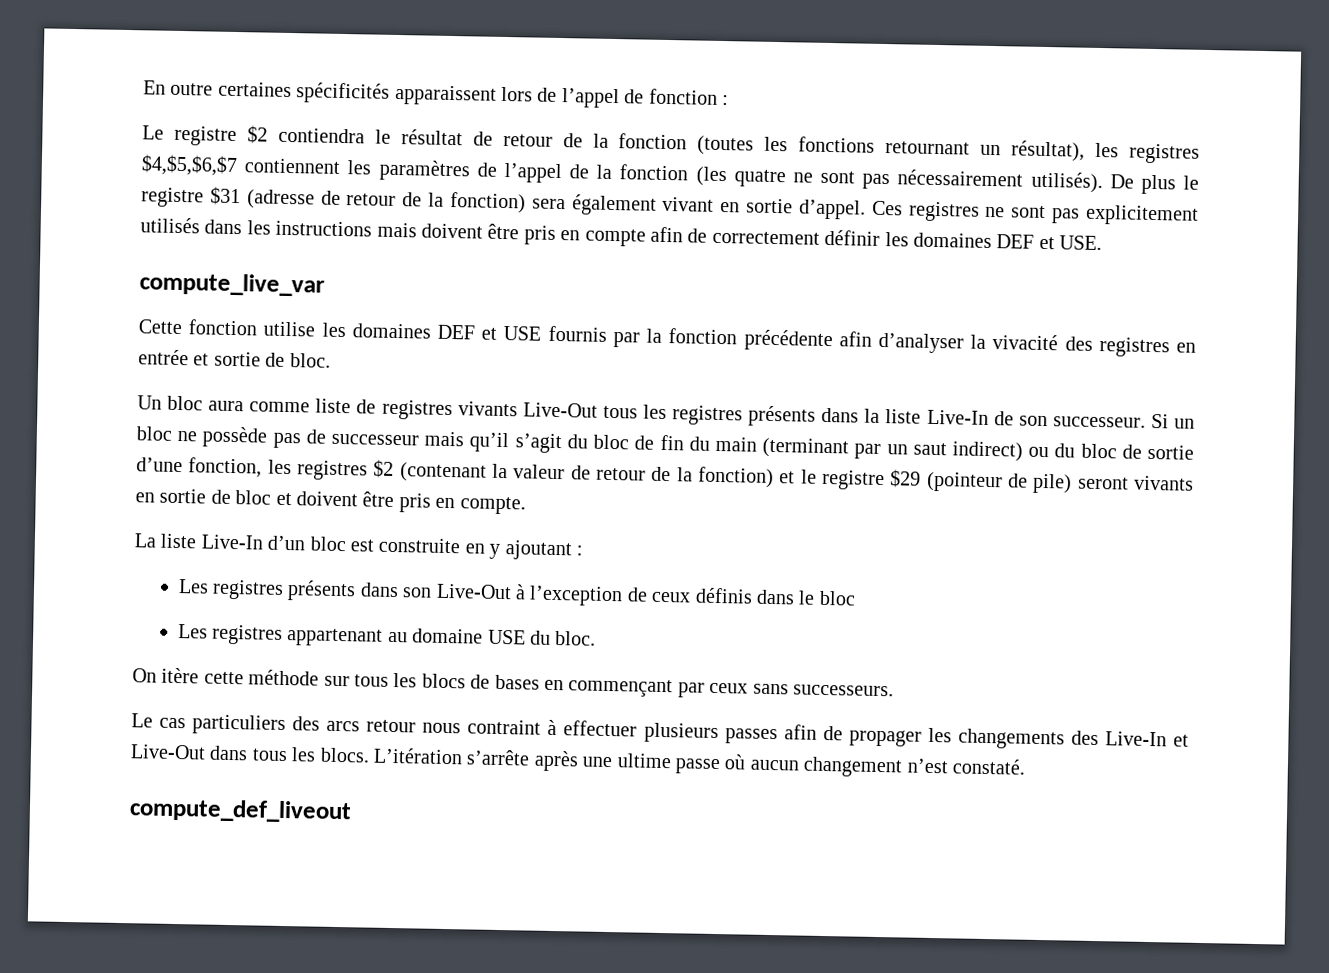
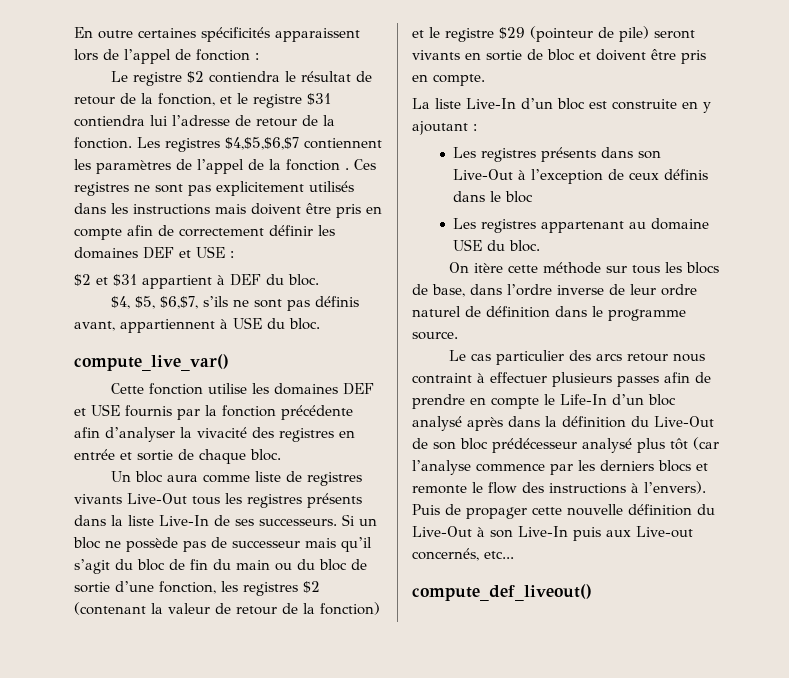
- Le registre $2 contiendra le résultat de retour de la fonction (toutes les fonctions retournant un résultat), les registres $4,$5,$6,$7 contiennent les paramètres de l’appel de la fonction (les quatre ne sont pas nécessairement utilisés). De plus le registre $31 (adresse de retour de la fonction) sera également vivant en sortie d’appel.
+ Le registre $2 contiendra le résultat de retour de la fonction, et le registre $31 contiendra lui l’adresse de retour de la fonction. Les registres $4,$5,$6,$7 contiennent les paramètres de l’appel de la fonction .
- Ces registres ne sont pas explicitement utilisés dans les instructions mais doivent être pris en compte afin de correctement définir les domaines DEF et USE.
- compute_live_var
+ Ces registres ne sont pas explicitement utilisés dans les instructions mais doivent être pris en compte afin de correctement définir les domaines DEF et USE :
+ $2 et $31 appartient à DEF du bloc.
+ $4, $5, $6,$7, s’ils ne sont pas définis avant, appartiennent à USE du bloc.
+ compute_live_var()
- Cette fonction utilise les domaines DEF et USE fournis par la fonction précédente afin d’analyser la vivacité des registres en entrée et sortie de bloc.
+ Cette fonction utilise les domaines DEF et USE fournis par la fonction précédente afin d’analyser la vivacité des registres en entrée et sortie de chaque bloc.
- Un bloc aura comme liste de registres vivants Live-Out tous les registres présents dans la liste Live-In de son successeur.
+ Un bloc aura comme liste de registres vivants Live-Out tous les registres présents dans la liste Live-In de ses successeurs.
- Si un bloc ne possède pas de successeur mais qu’il s’agit du bloc de fin du main (terminant par un saut indirect) ou du bloc de sortie d’une fonction, les registres $2 (contenant la valeur de retour de la fonction) et le registre $29 (pointeur de pile) seront vivants en sortie de bloc et doivent être pris en compte.
+ Si un bloc ne possède pas de successeur mais qu’il s’agit du bloc de fin du main ou du bloc de sortie d’une fonction, les registres $2 (contenant la valeur de retour de la fonction) et le registre $29 (pointeur de pile) seront vivants en sortie de bloc et doivent être pris en compte.
- On itère cette méthode sur tous les blocs de bases en commençant par ceux sans successeurs.
+ On itère cette méthode sur tous les blocs de base, dans l’ordre inverse de leur ordre naturel de définition dans le programme source.
- Le cas particuliers des arcs retour nous contraint à effectuer plusieurs passes afin de propager les changements des Live-In et Live-Out dans tous les blocs. L’itération s’arrête après une ultime passe où aucun changement n’est constaté.
- compute_def_liveout
+ Le cas particulier des arcs retour nous contraint à effectuer plusieurs passes afin de prendre en compte le Life-In d’un bloc analysé après dans la définition du Live-Out de son bloc prédécesseur analysé plus tôt (car l’analyse commence par les derniers blocs et remonte le flow des instructions à l’envers). Puis de propager cette nouvelle définition du Live-Out à son Live-In puis aux Live-out concernés, etc...
+ compute_def_liveout()

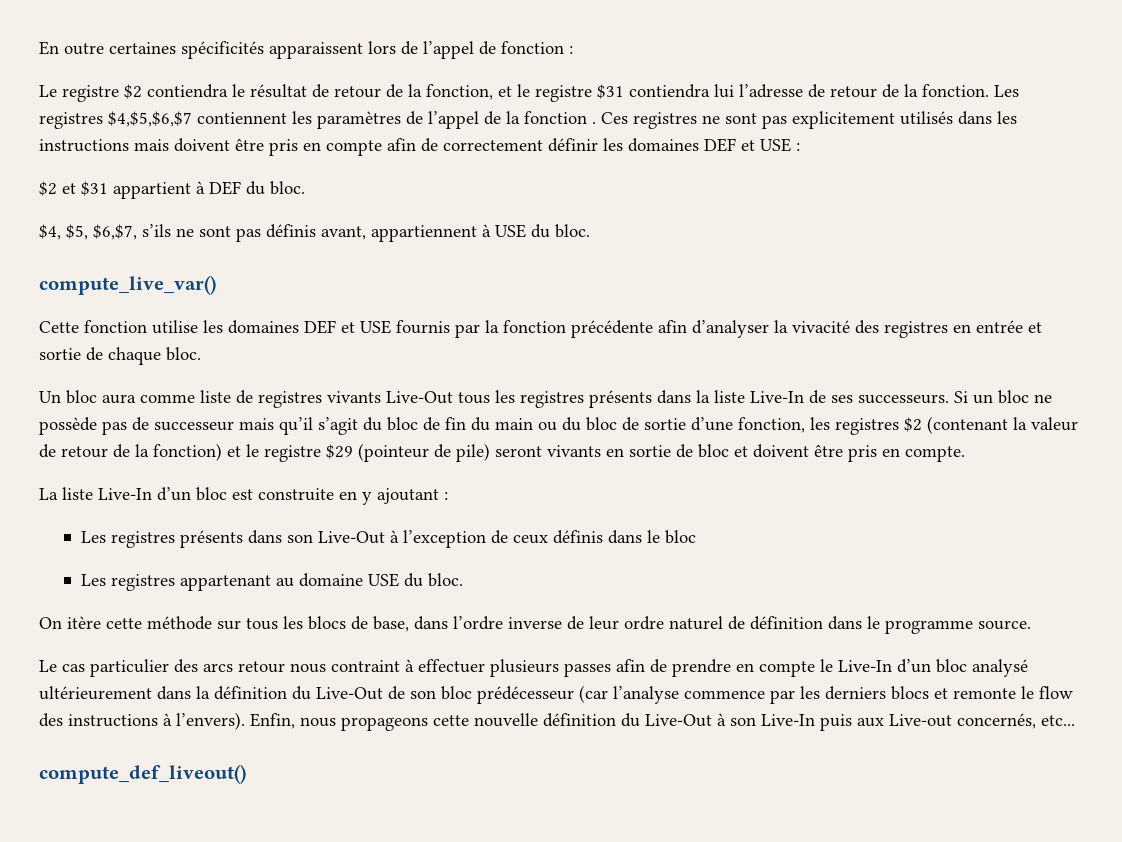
- Le cas particulier des arcs retour nous contraint à effectuer plusieurs passes afin de prendre en compte le Life-In d’un bloc analysé après dans la définition du Live-Out de son bloc prédécesseur analysé plus tôt (car l’analyse commence par les derniers blocs et remonte le flow des instructions à l’envers).
+ Le cas particulier des arcs retour nous contraint à effectuer plusieurs passes afin de prendre en compte le Live-In d’un bloc analysé ultérieurement dans la définition du Live-Out de son bloc prédécesseur (car l’analyse commence par les derniers blocs et remonte le flow des instructions à l’envers).
- Puis de propager cette nouvelle définition du Live-Out à son Live-In puis aux Live-out concernés, etc...
+ Enfin, nous propageons cette nouvelle définition du Live-Out à son Live-In puis aux Live-out concernés, etc...

